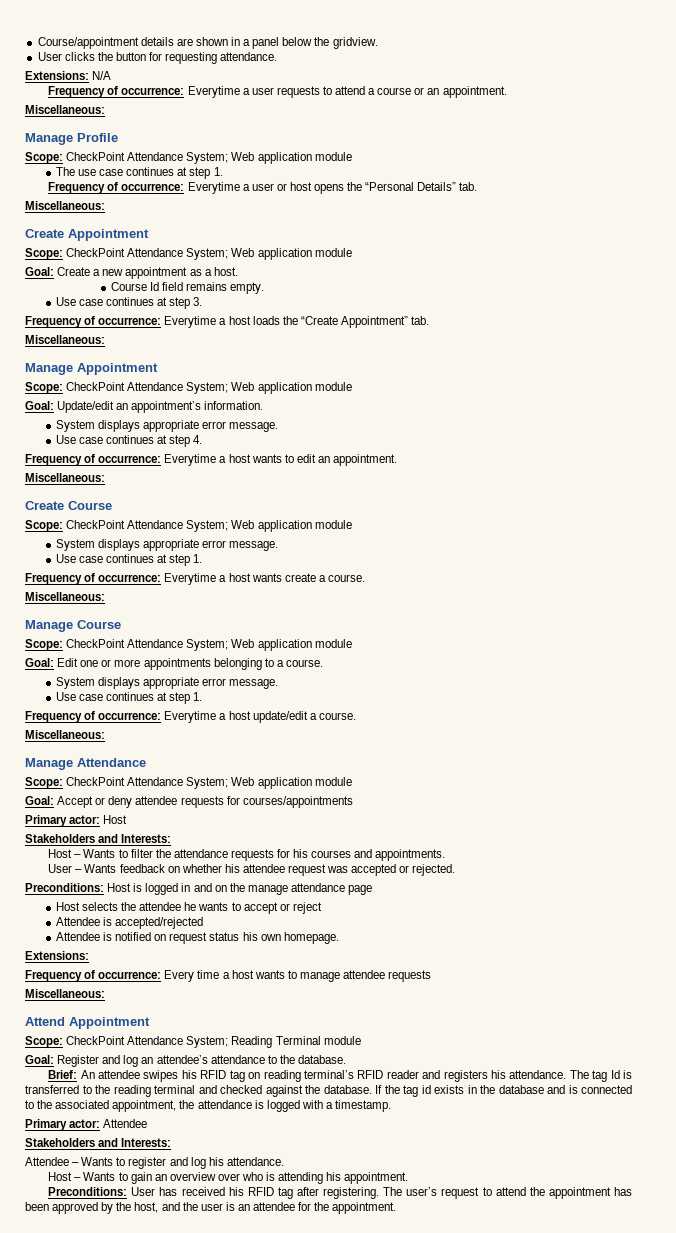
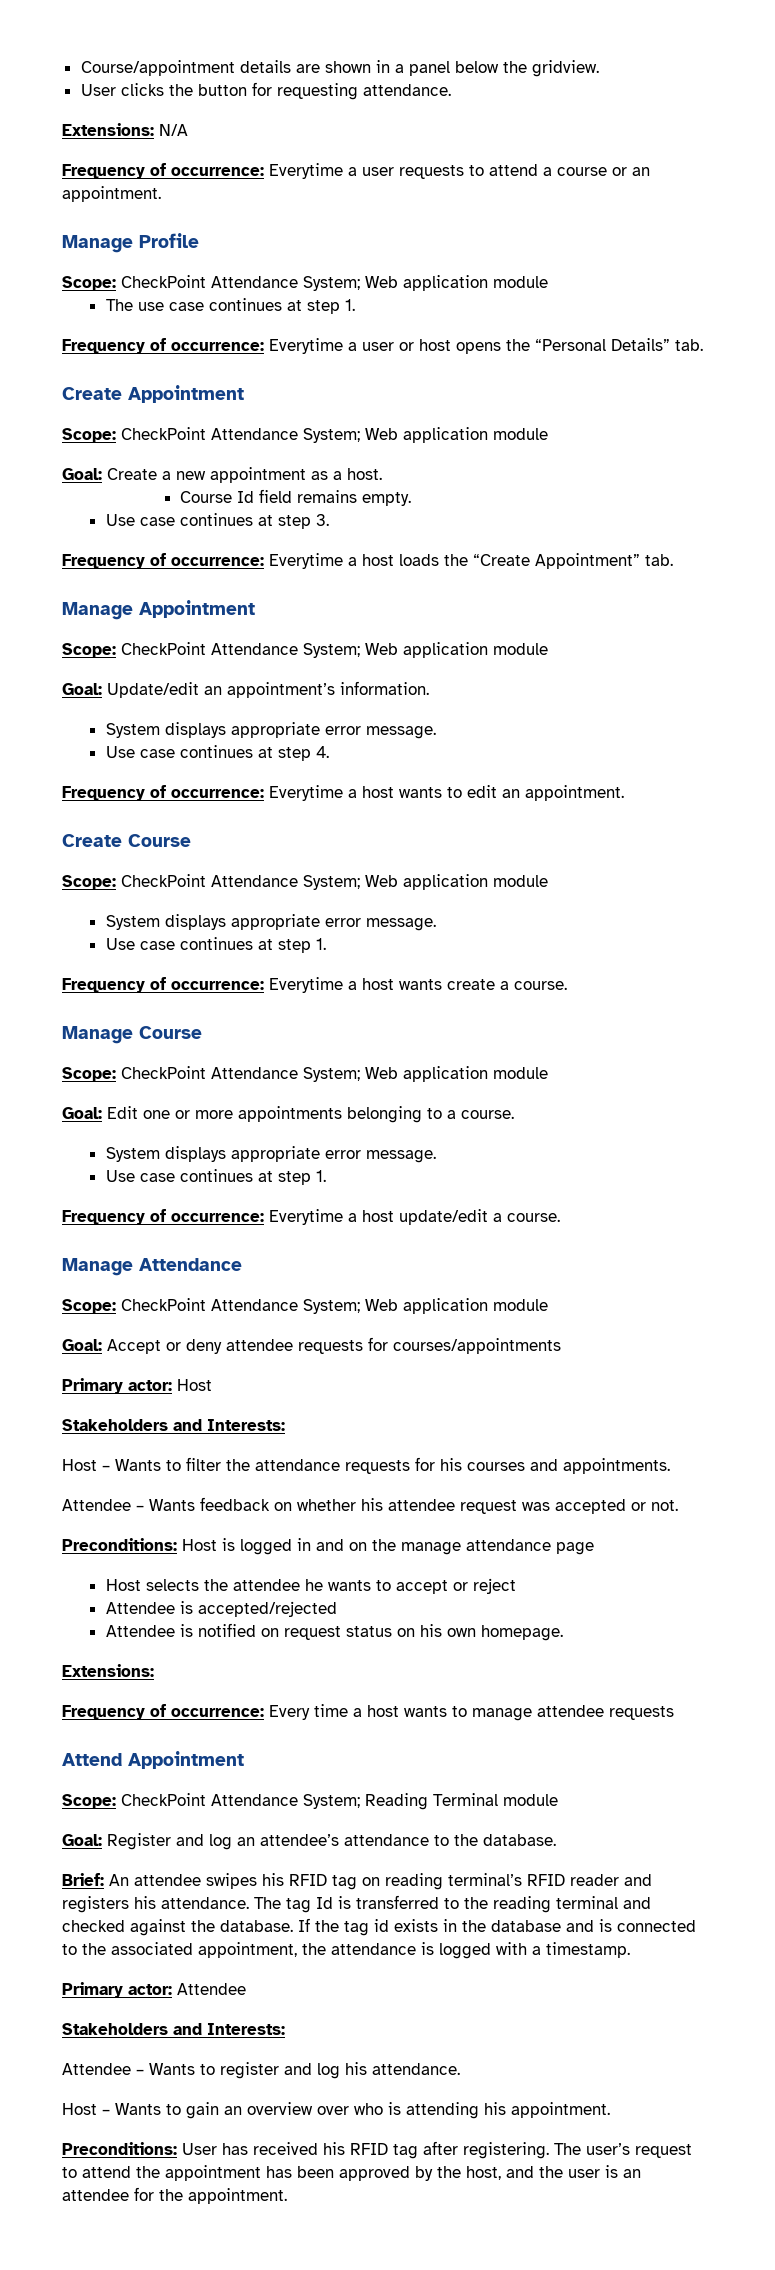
  Frequency of occurrence: Everytime a user requests to attend a course or an appointment.
- Miscellaneous:
  Frequency of occurrence: Everytime a user or host opens the “Personal Details” tab.
- Miscellaneous:
  Frequency of occurrence: Everytime a host loads the “Create Appointment” tab.
- Miscellaneous:
  Frequency of occurrence: Everytime a host wants to edit an appointment.
- Miscellaneous:
  Frequency of occurrence: Everytime a host wants create a course.
- Miscellaneous:
  Frequency of occurrence: Everytime a host update/edit a course.
- Miscellaneous:
- User – Wants feedback on whether his attendee request was accepted or rejected.
+ Attendee – Wants feedback on whether his attendee request was accepted or not.
- Attendee is notified on request status his own homepage.
+ Attendee is notified on request status on his own homepage.
  Frequency of occurrence: Every time a host wants to manage attendee requests
- Miscellaneous:

